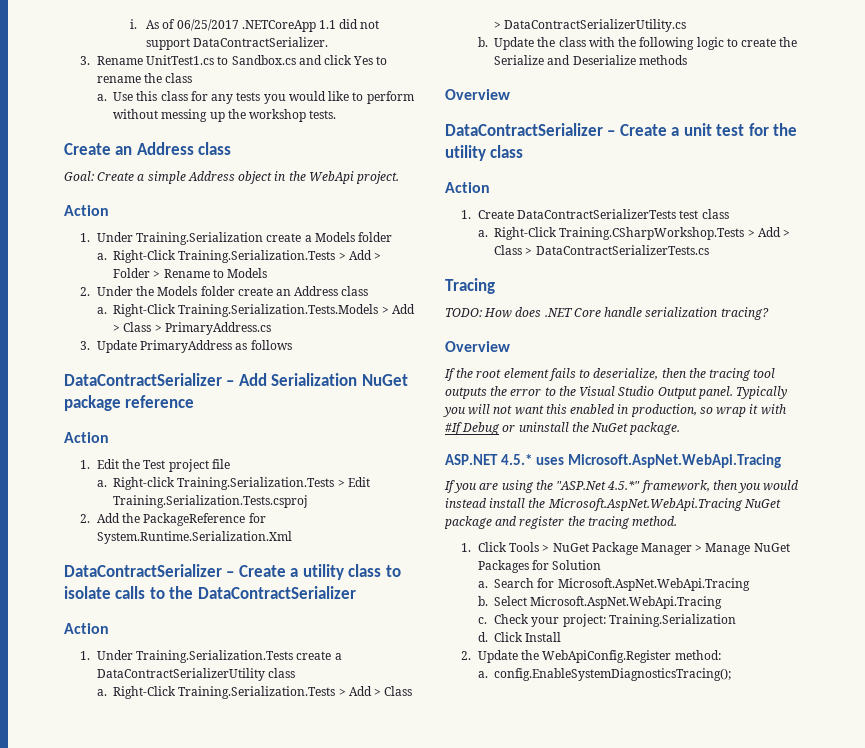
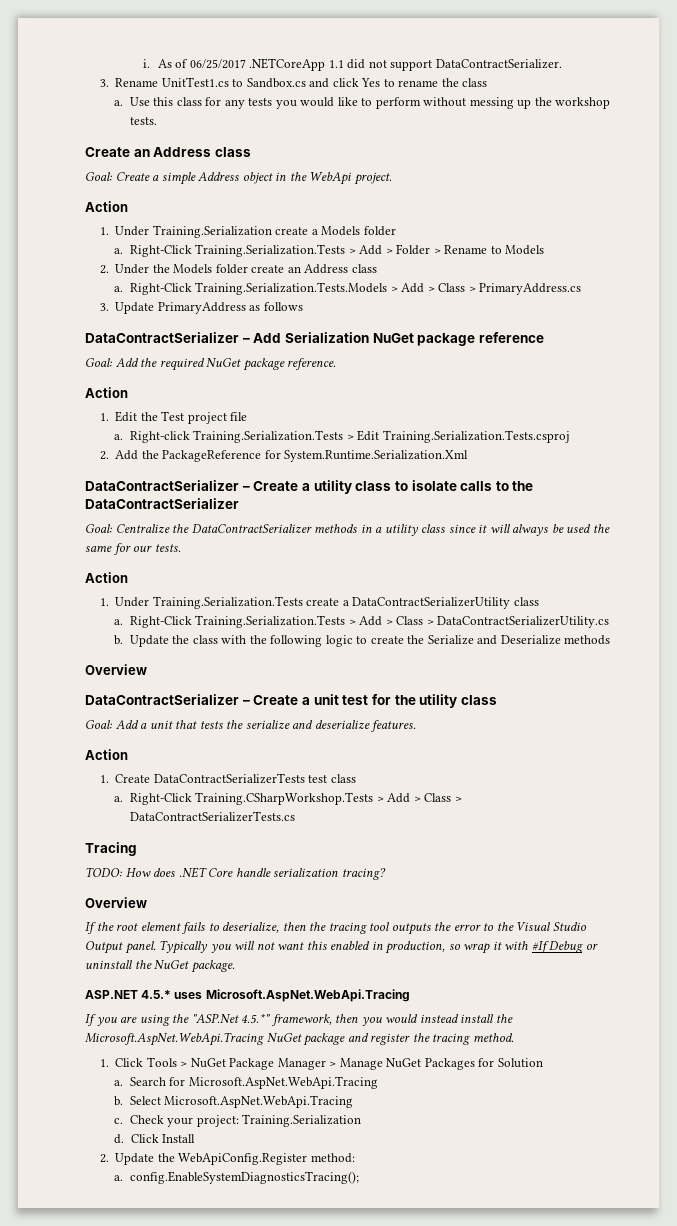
+ Goal: Add the required NuGet package reference.
+ Goal: Centralize the DataContractSerializer methods in a utility class since it will always be used the same for our tests.
+ Goal: Add a unit that tests the serialize and deserialize features.

